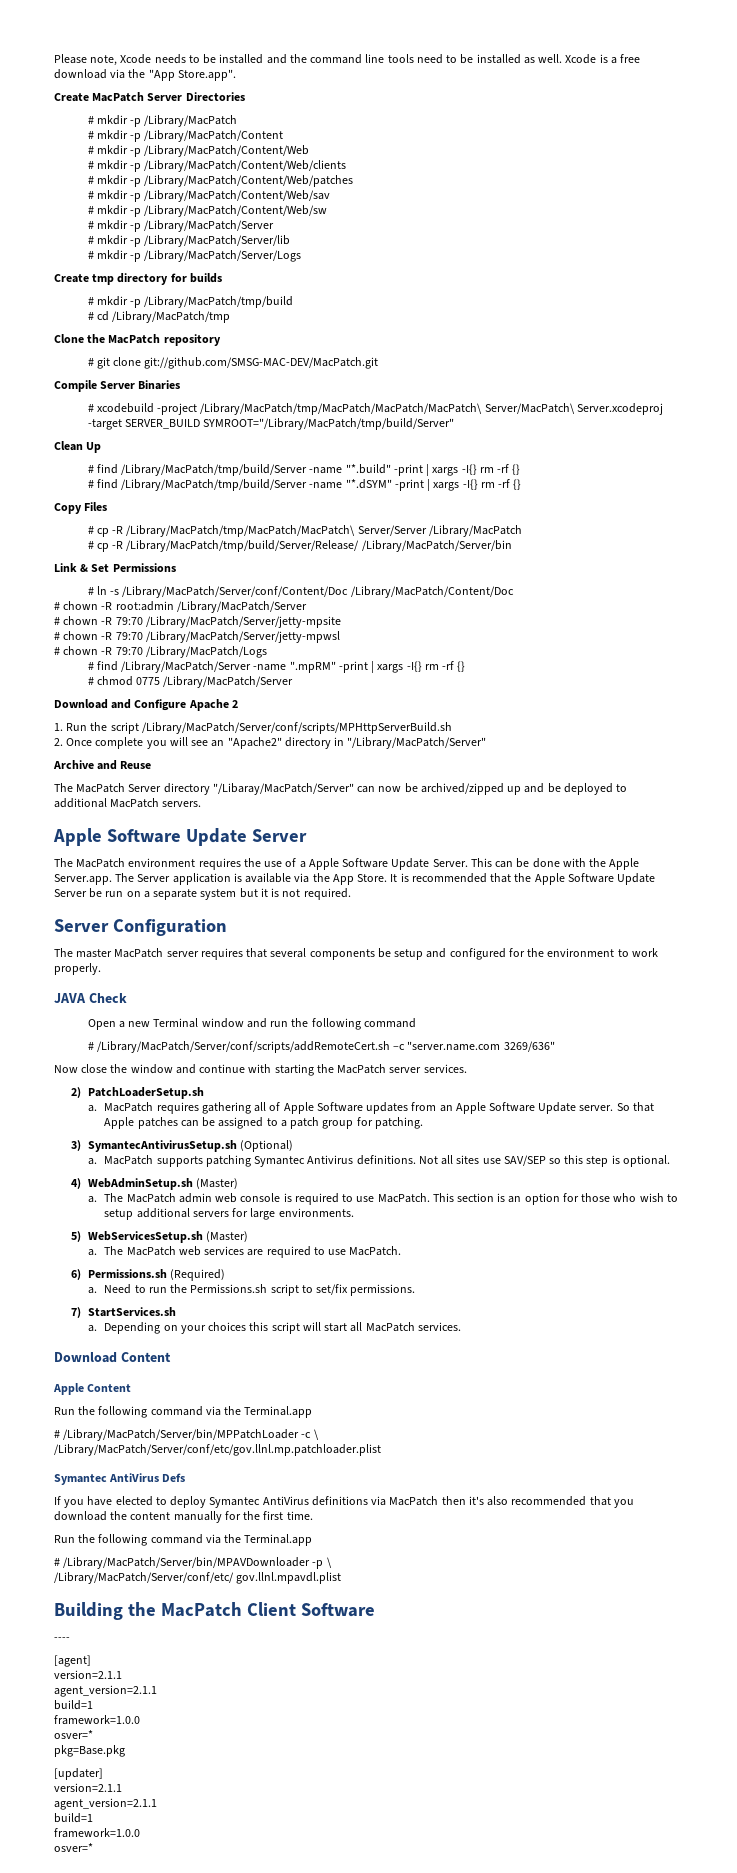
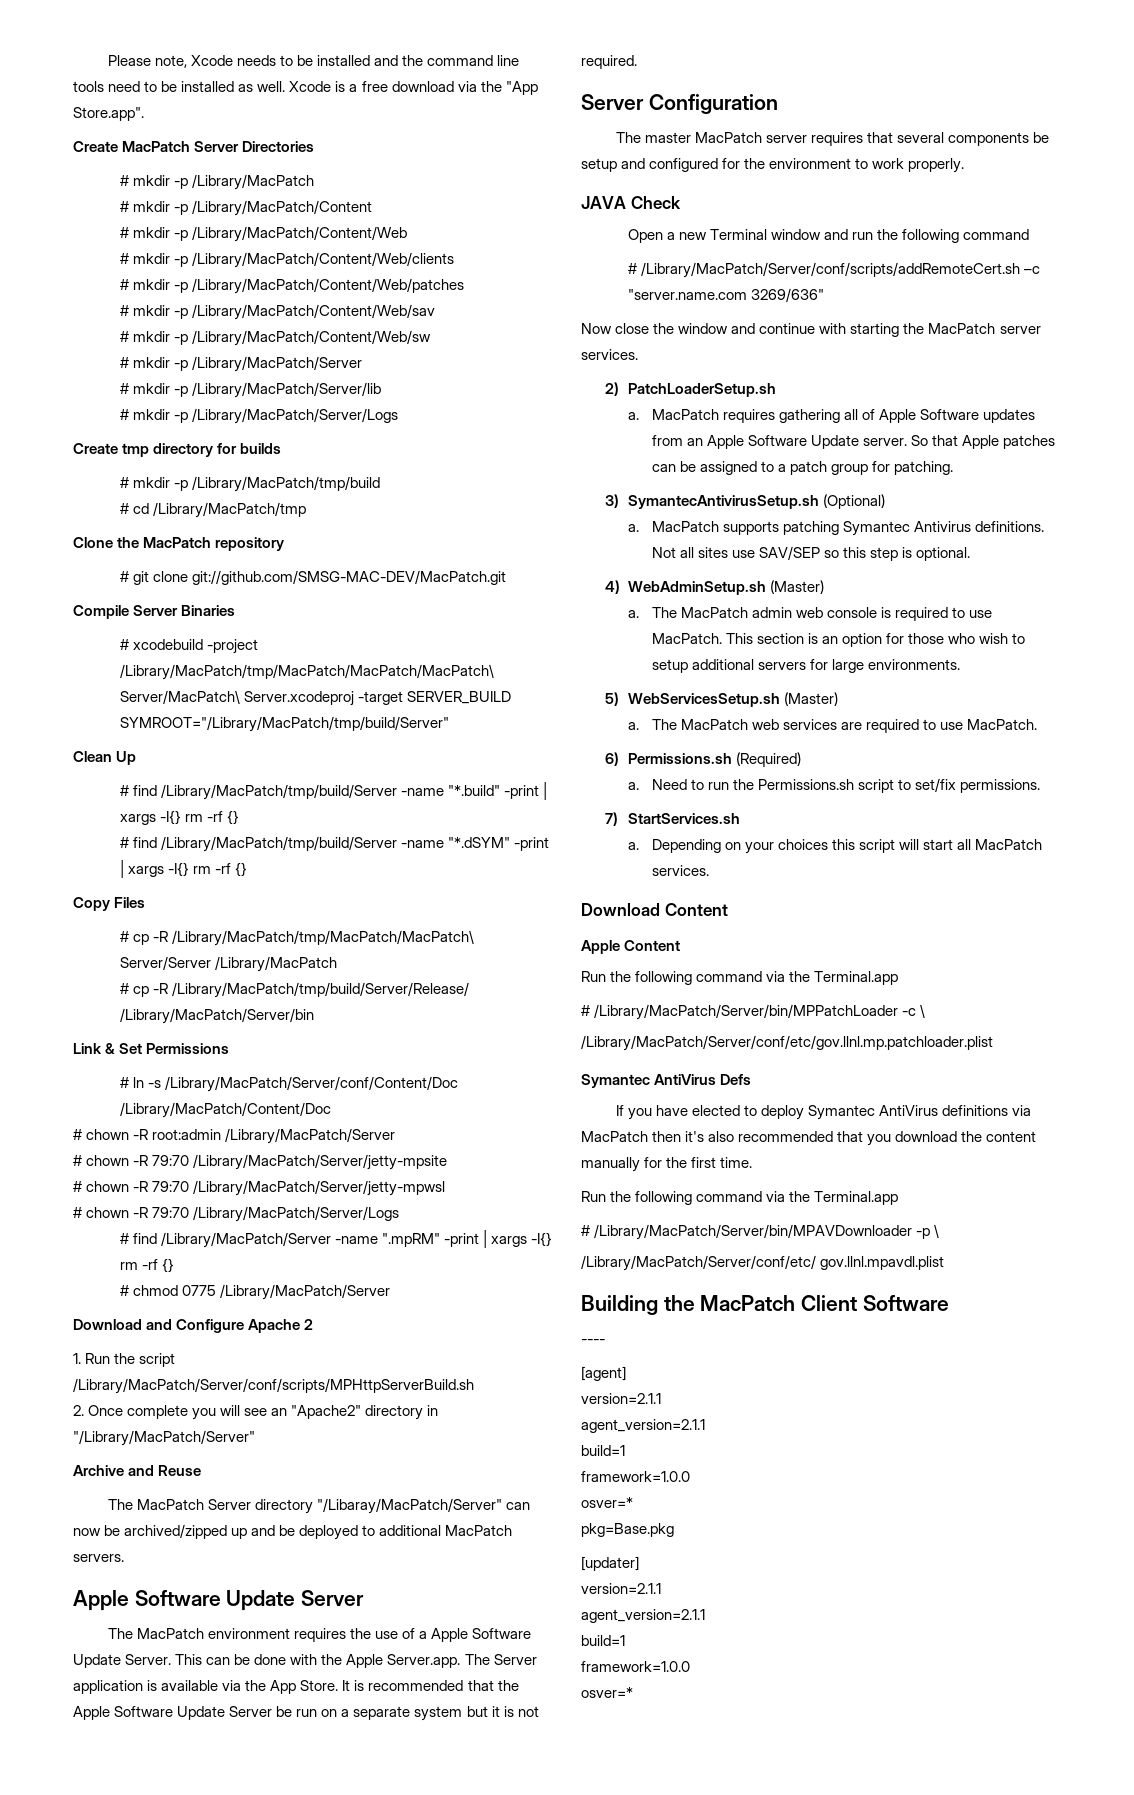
- # chown -R 79:70 /Library/MacPatch/Logs
+ # chown -R 79:70 /Library/MacPatch/Server/Logs

